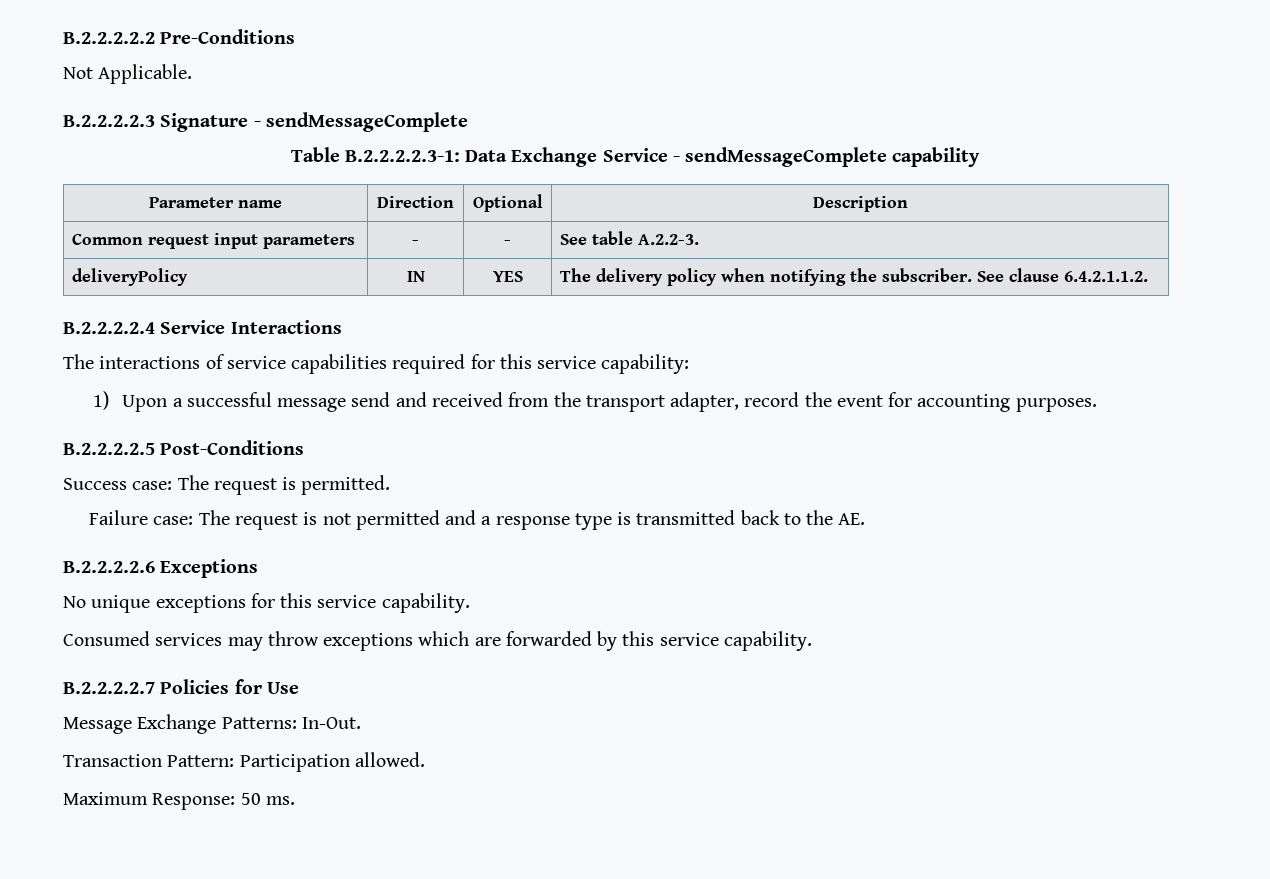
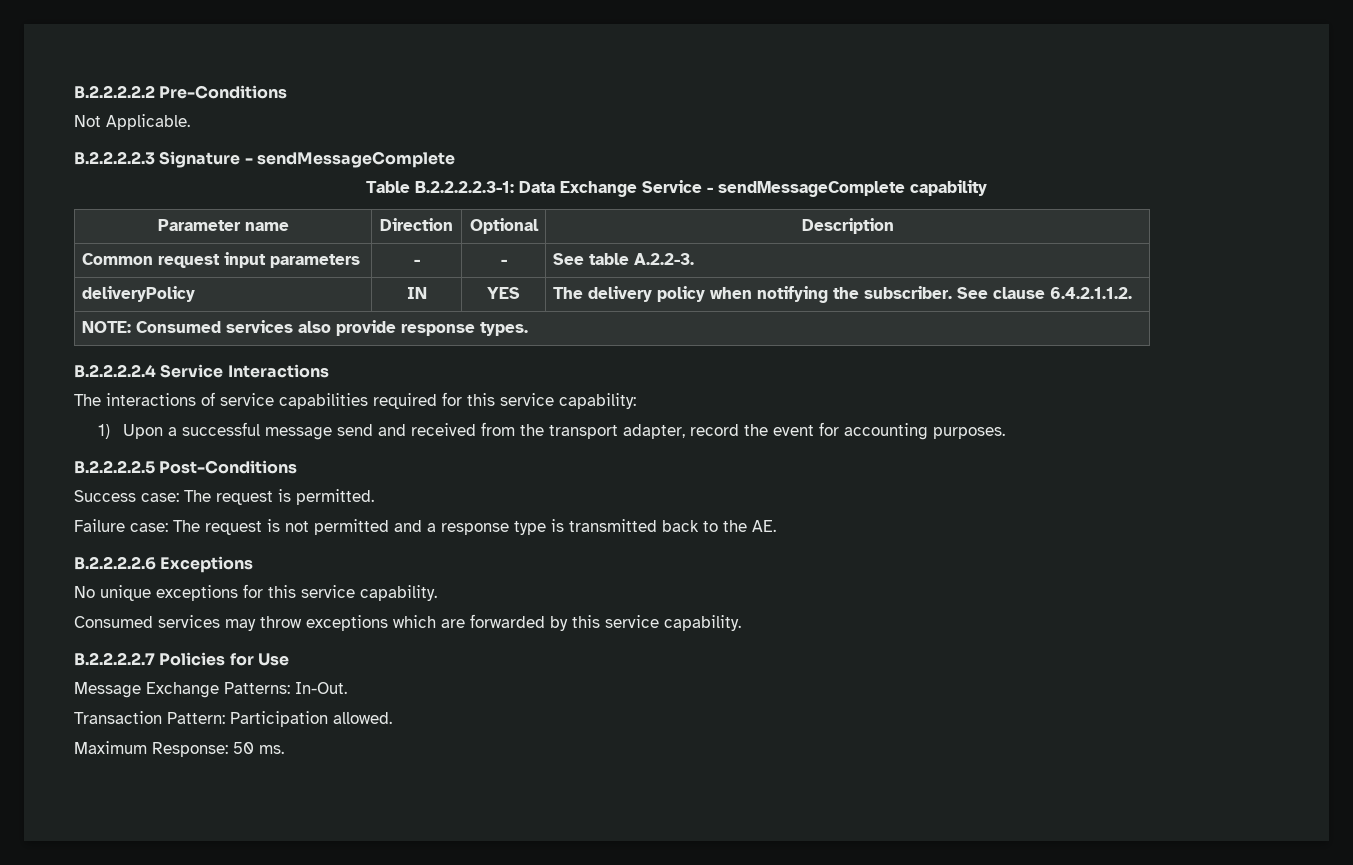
+ NOTE: Consumed services also provide response types.

